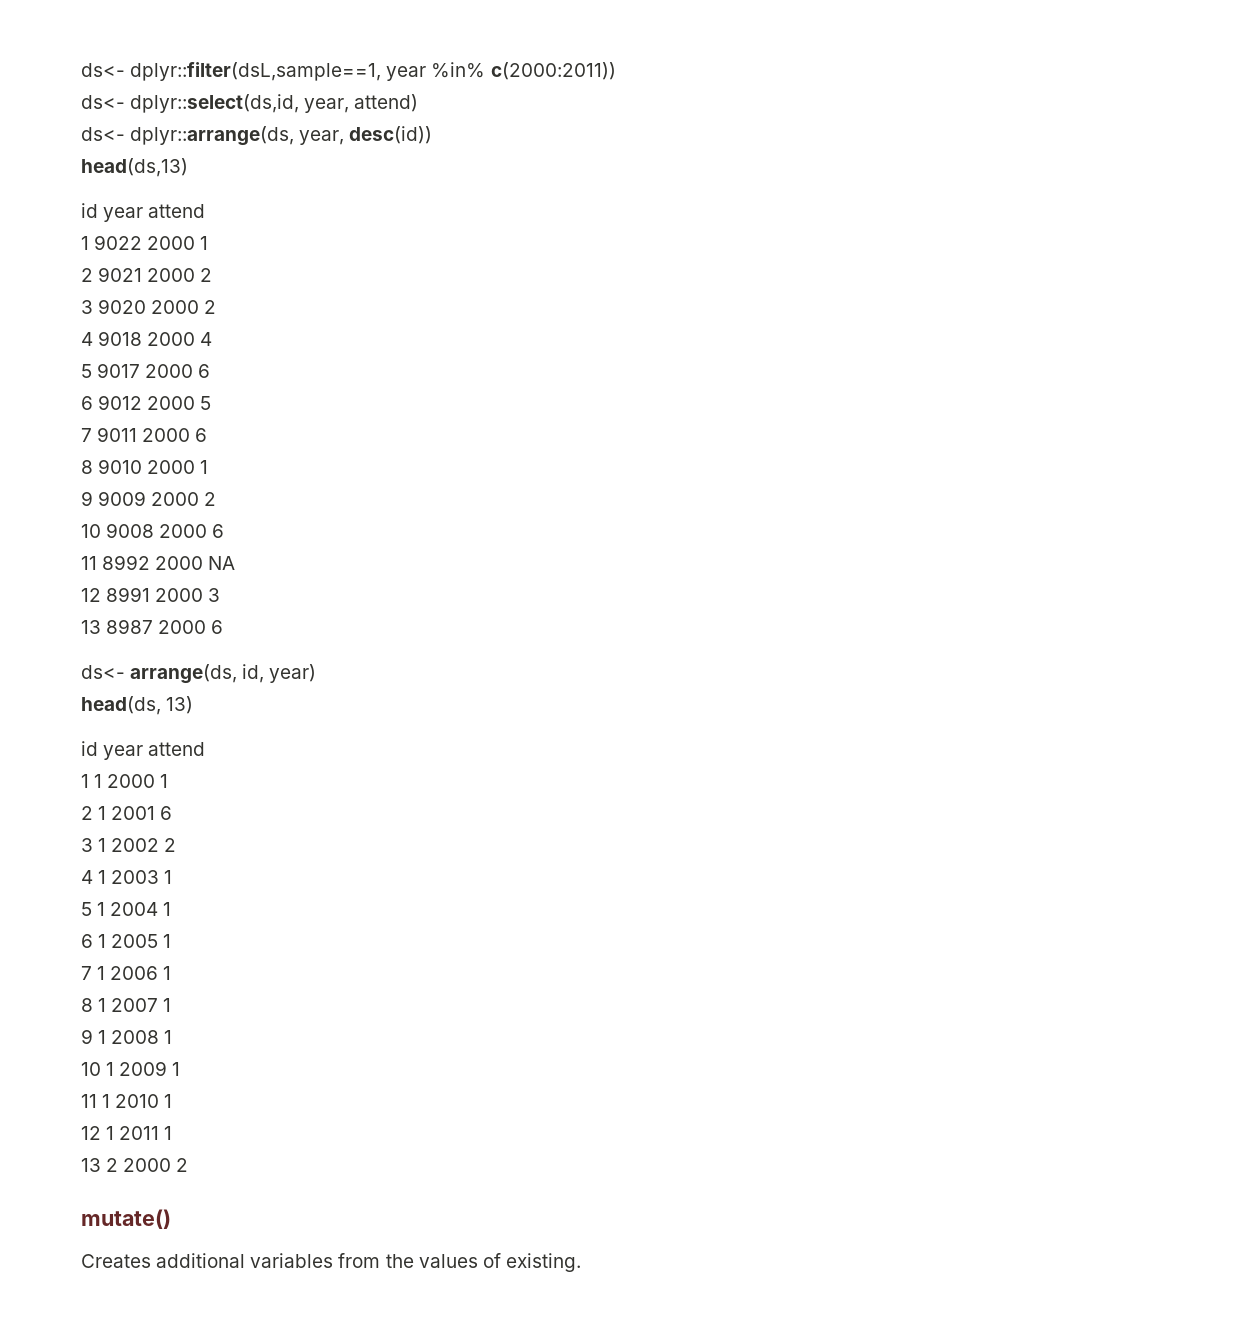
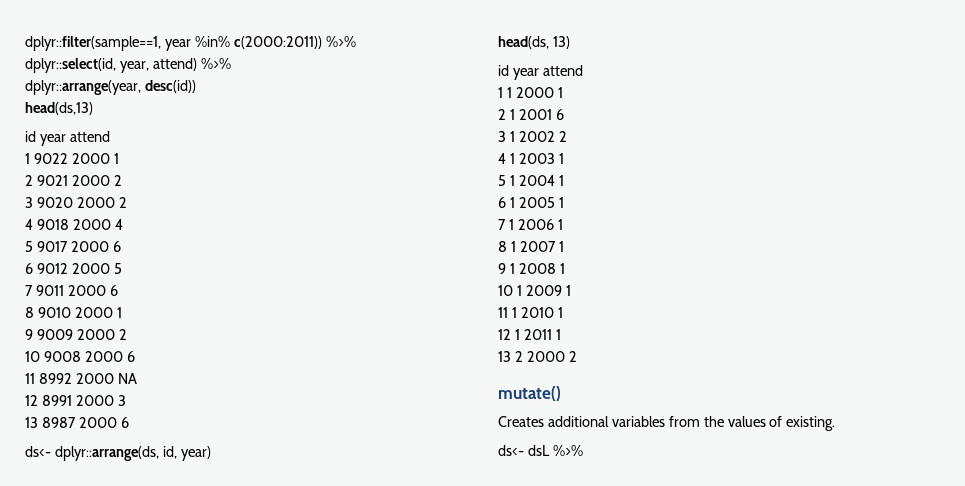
- ds<- dplyr::filter(dsL,sample==1, year %in% c(2000:2011))
- ds<- dplyr::select(ds,id, year, attend)
- ds<- dplyr::arrange(ds, year, desc(id))
+ dplyr::filter(sample==1, year %in% c(2000:2011)) %>%
+ dplyr::select(id, year, attend) %>%
+ dplyr::arrange(year, desc(id))
- ds<- arrange(ds, id, year)
+ ds<- dplyr::arrange(ds, id, year)
+ ds<- dsL %>%

